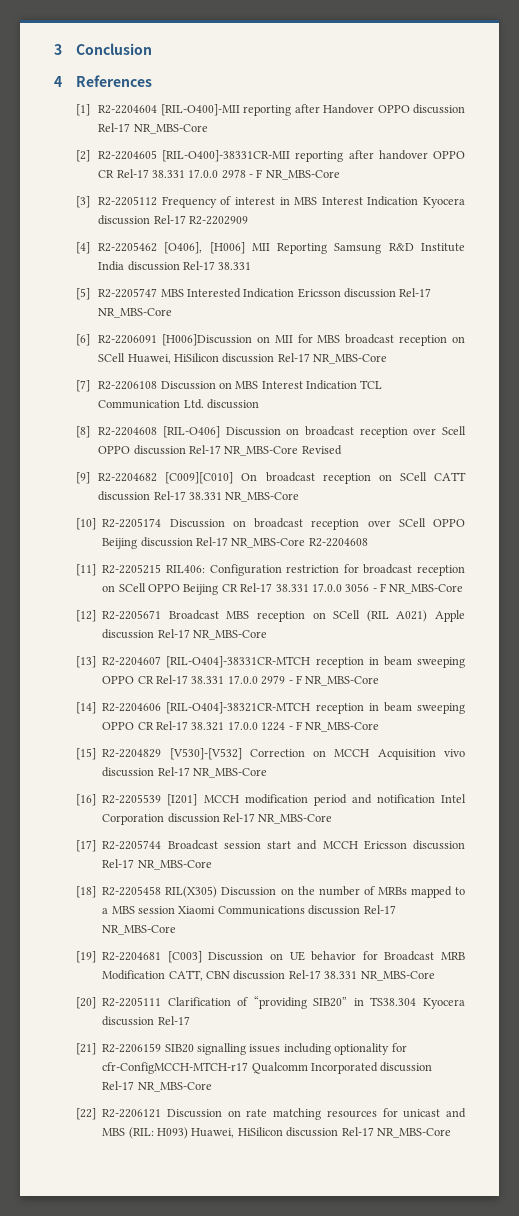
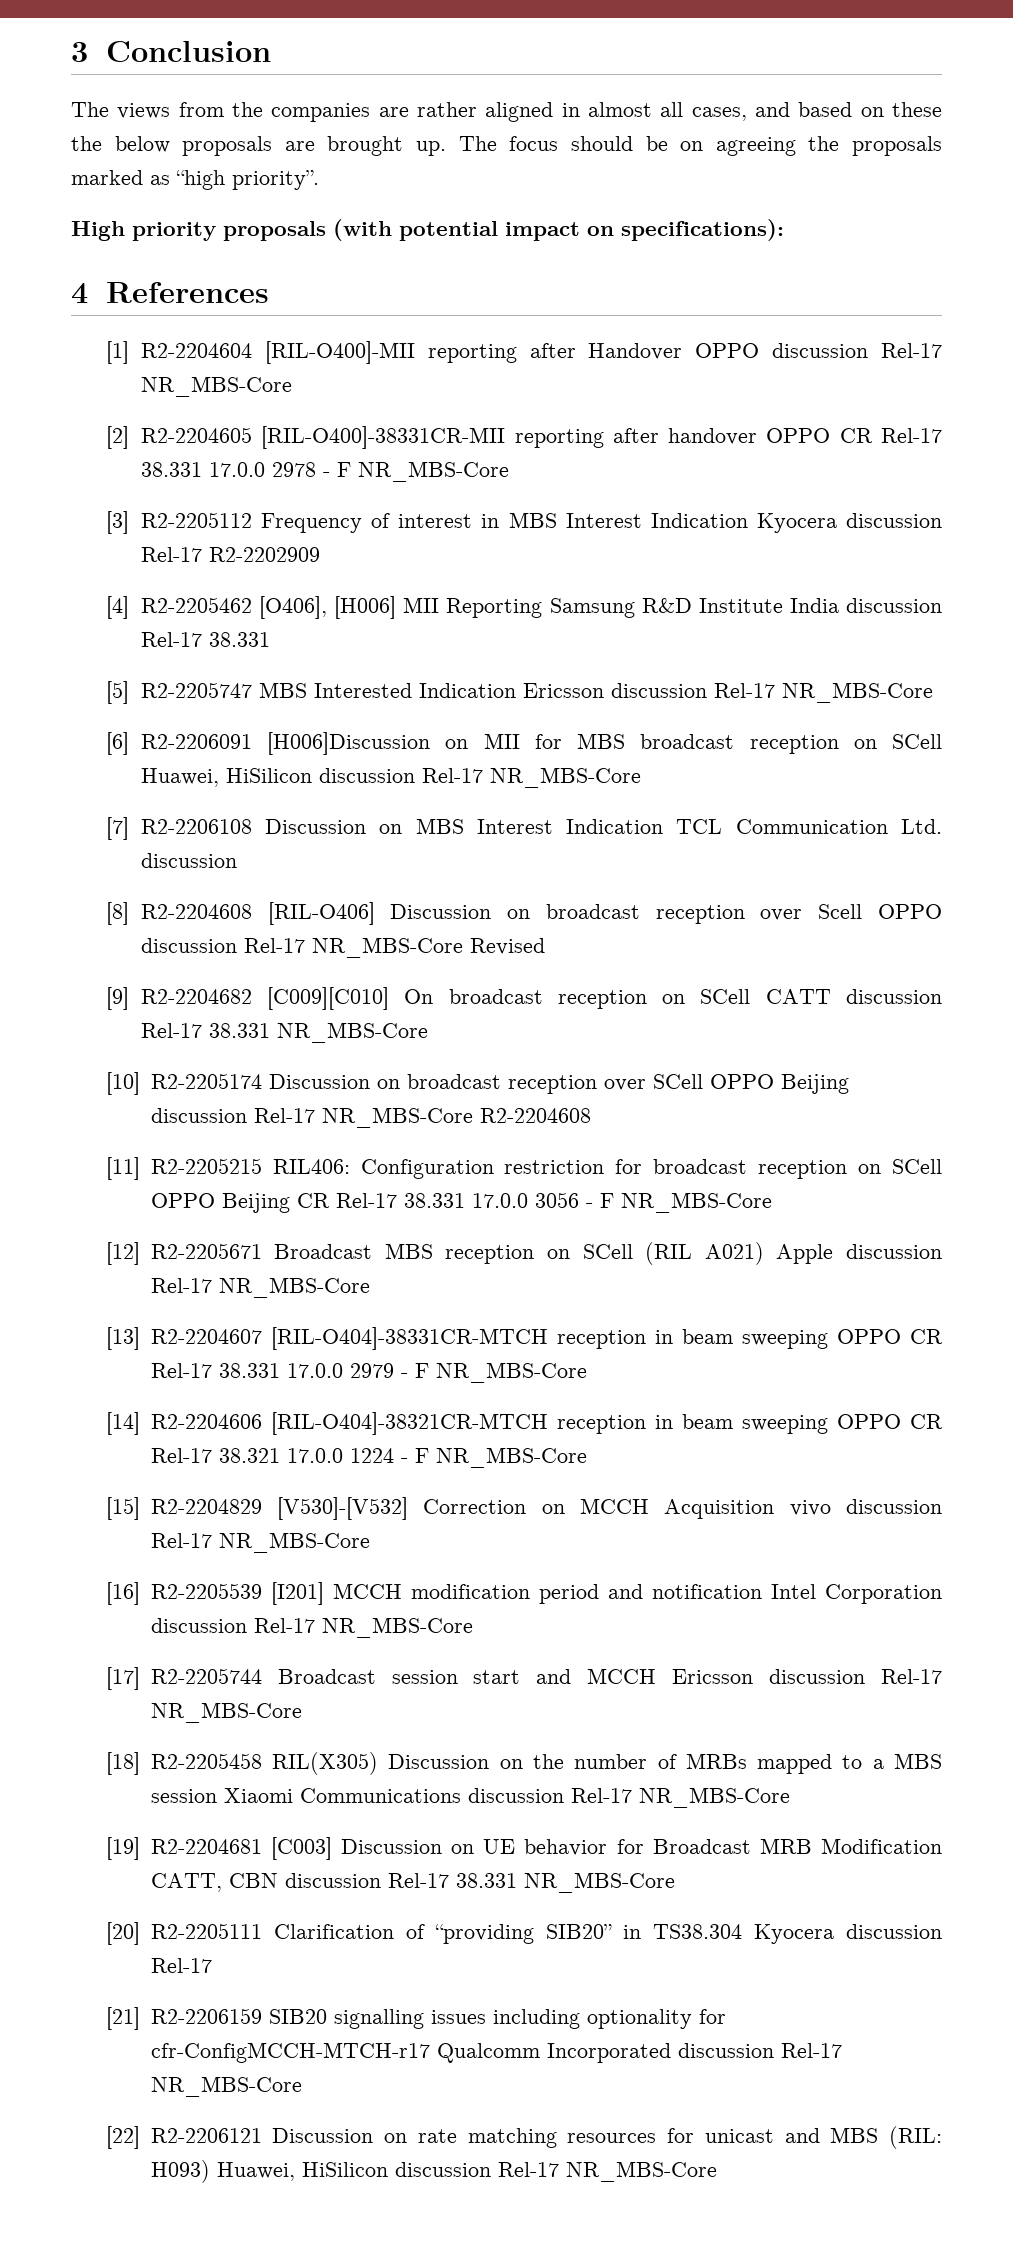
+ The views from the companies are rather aligned in almost all cases, and based on these the below proposals are brought up. The focus should be on agreeing the proposals marked as “high priority”.
+ High priority proposals (with potential impact on specifications):

